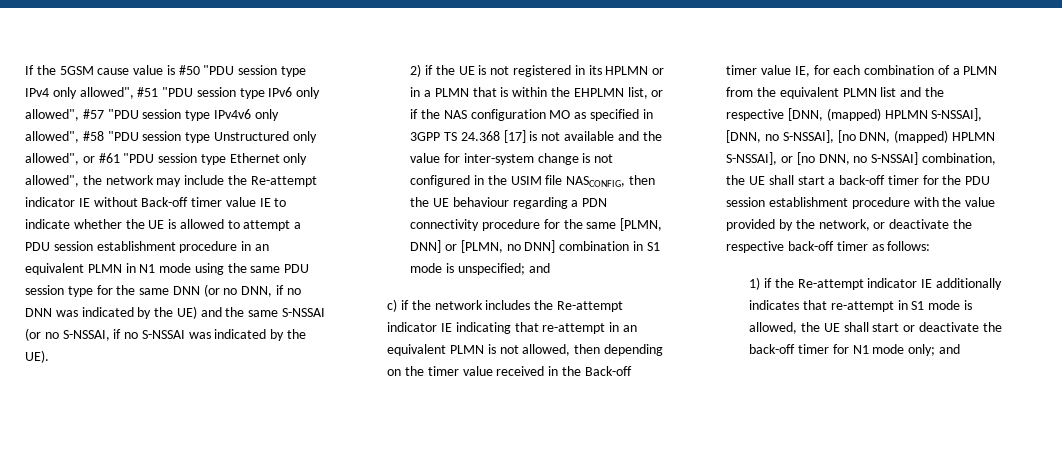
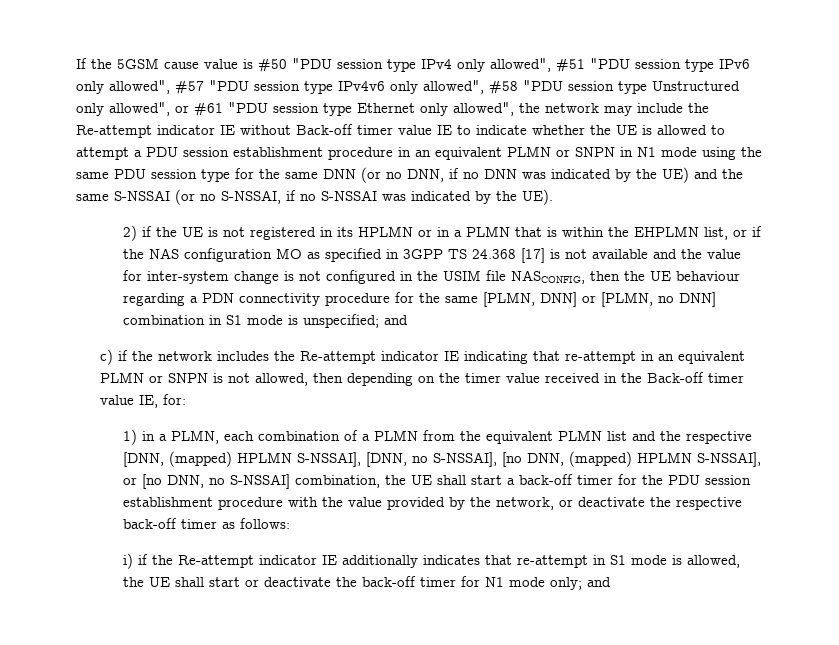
- If the 5GSM cause value is #50 "PDU session type IPv4 only allowed", #51 "PDU session type IPv6 only allowed", #57 "PDU session type IPv4v6 only allowed", #58 "PDU session type Unstructured only allowed", or #61 "PDU session type Ethernet only allowed", the network may include the Re-attempt indicator IE without Back-off timer value IE to indicate whether the UE is allowed to attempt a PDU session establishment procedure in an equivalent PLMN in N1 mode using the same PDU session type for the same DNN (or no DNN, if no DNN was indicated by the UE) and the same S-NSSAI (or no S-NSSAI, if no S-NSSAI was indicated by the UE).
+ If the 5GSM cause value is #50 "PDU session type IPv4 only allowed", #51 "PDU session type IPv6 only allowed", #57 "PDU session type IPv4v6 only allowed", #58 "PDU session type Unstructured only allowed", or #61 "PDU session type Ethernet only allowed", the network may include the Re-attempt indicator IE without Back-off timer value IE to indicate whether the UE is allowed to attempt a PDU session establishment procedure in an equivalent PLMN or SNPN in N1 mode using the same PDU session type for the same DNN (or no DNN, if no DNN was indicated by the UE) and the same S-NSSAI (or no S-NSSAI, if no S-NSSAI was indicated by the UE).
- c) if the network includes the Re-attempt indicator IE indicating that re-attempt in an equivalent PLMN is not allowed, then depending on the timer value received in the Back-off timer value IE, for each combination of a PLMN from the equivalent PLMN list and the respective [DNN, (mapped) HPLMN S-NSSAI], [DNN, no S-NSSAI], [no DNN, (mapped) HPLMN S-NSSAI], or [no DNN, no S-NSSAI] combination, the UE shall start a back-off timer for the PDU session establishment procedure with the value provided by the network, or deactivate the respective back-off timer as follows:
+ c) if the network includes the Re-attempt indicator IE indicating that re-attempt in an equivalent PLMN or SNPN is not allowed, then depending on the timer value received in the Back-off timer value IE, for:
+ 1) in a PLMN, each combination of a PLMN from the equivalent PLMN list and the respective [DNN, (mapped) HPLMN S-NSSAI], [DNN, no S-NSSAI], [no DNN, (mapped) HPLMN S-NSSAI], or [no DNN, no S-NSSAI] combination, the UE shall start a back-off timer for the PDU session establishment procedure with the value provided by the network, or deactivate the respective back-off timer as follows:
- 1) if the Re-attempt indicator IE additionally indicates that re-attempt in S1 mode is allowed, the UE shall start or deactivate the back-off timer for N1 mode only; and
+ i) if the Re-attempt indicator IE additionally indicates that re-attempt in S1 mode is allowed, the UE shall start or deactivate the back-off timer for N1 mode only; and

